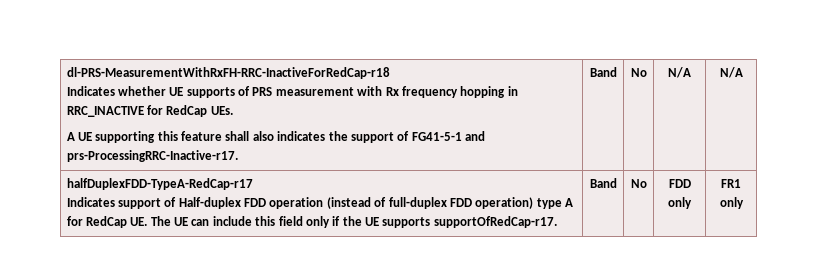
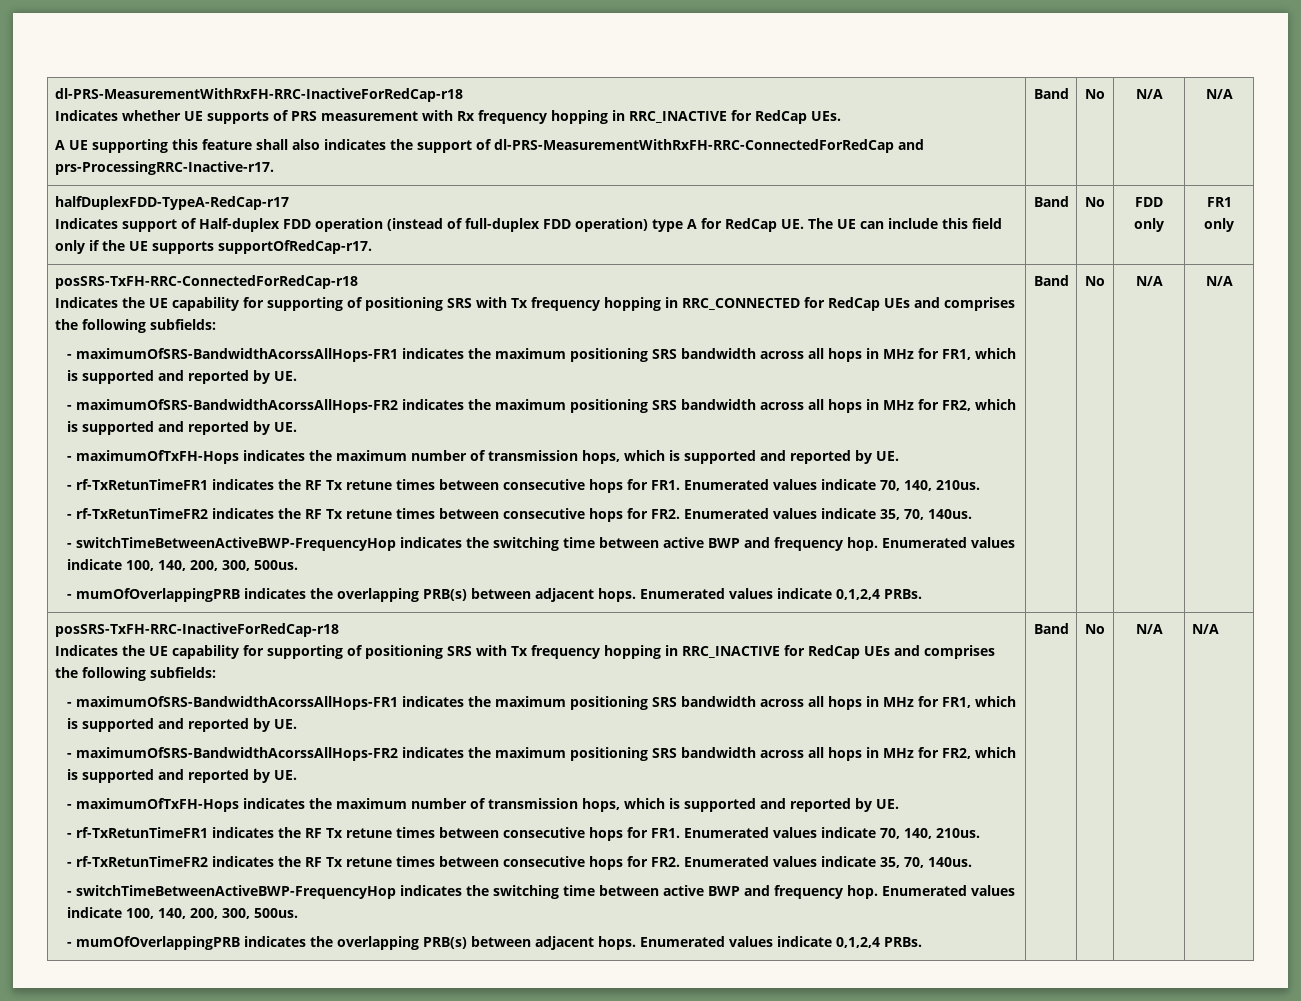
  dl-PRS-MeasurementWithRxFH-RRC-InactiveForRedCap-r18
  Indicates whether UE supports of PRS measurement with Rx frequency hopping in RRC_INACTIVE for RedCap UEs.
- A UE supporting this feature shall also indicates the support of FG41-5-1 and prs-ProcessingRRC-Inactive-r17. | Band | No | N/A | N/A
+ A UE supporting this feature shall also indicates the support of dl-PRS-MeasurementWithRxFH-RRC-ConnectedForRedCap and prs-ProcessingRRC-Inactive-r17. | Band | No | N/A | N/A
+ posSRS-TxFH-RRC-ConnectedForRedCap-r18
+ Indicates the UE capability for supporting of positioning SRS with Tx frequency hopping in RRC_CONNECTED for RedCap UEs and comprises the following subfields:
+ - maximumOfSRS-BandwidthAcorssAllHops-FR1 indicates the maximum positioning SRS bandwidth across all hops in MHz for FR1, which is supported and reported by UE.
+ - maximumOfSRS-BandwidthAcorssAllHops-FR2 indicates the maximum positioning SRS bandwidth across all hops in MHz for FR2, which is supported and reported by UE.
+ - maximumOfTxFH-Hops indicates the maximum number of transmission hops, which is supported and reported by UE.
+ - rf-TxRetunTimeFR1 indicates the RF Tx retune times between consecutive hops for FR1. Enumerated values indicate 70, 140, 210us.
+ - rf-TxRetunTimeFR2 indicates the RF Tx retune times between consecutive hops for FR2. Enumerated values indicate 35, 70, 140us.
+ - switchTimeBetweenActiveBWP-FrequencyHop indicates the switching time between active BWP and frequency hop. Enumerated values indicate 100, 140, 200, 300, 500us.
+ - mumOfOverlappingPRB indicates the overlapping PRB(s) between adjacent hops. Enumerated values indicate 0,1,2,4 PRBs. | Band | No | N/A | N/A
+ posSRS-TxFH-RRC-InactiveForRedCap-r18
+ Indicates the UE capability for supporting of positioning SRS with Tx frequency hopping in RRC_INACTIVE for RedCap UEs and comprises the following subfields:
+ - maximumOfSRS-BandwidthAcorssAllHops-FR1 indicates the maximum positioning SRS bandwidth across all hops in MHz for FR1, which is supported and reported by UE.
+ - maximumOfSRS-BandwidthAcorssAllHops-FR2 indicates the maximum positioning SRS bandwidth across all hops in MHz for FR2, which is supported and reported by UE.
+ - maximumOfTxFH-Hops indicates the maximum number of transmission hops, which is supported and reported by UE.
+ - rf-TxRetunTimeFR1 indicates the RF Tx retune times between consecutive hops for FR1. Enumerated values indicate 70, 140, 210us.
+ - rf-TxRetunTimeFR2 indicates the RF Tx retune times between consecutive hops for FR2. Enumerated values indicate 35, 70, 140us.
+ - switchTimeBetweenActiveBWP-FrequencyHop indicates the switching time between active BWP and frequency hop. Enumerated values indicate 100, 140, 200, 300, 500us.
+ - mumOfOverlappingPRB indicates the overlapping PRB(s) between adjacent hops. Enumerated values indicate 0,1,2,4 PRBs. | Band | No | N/A | N/A

